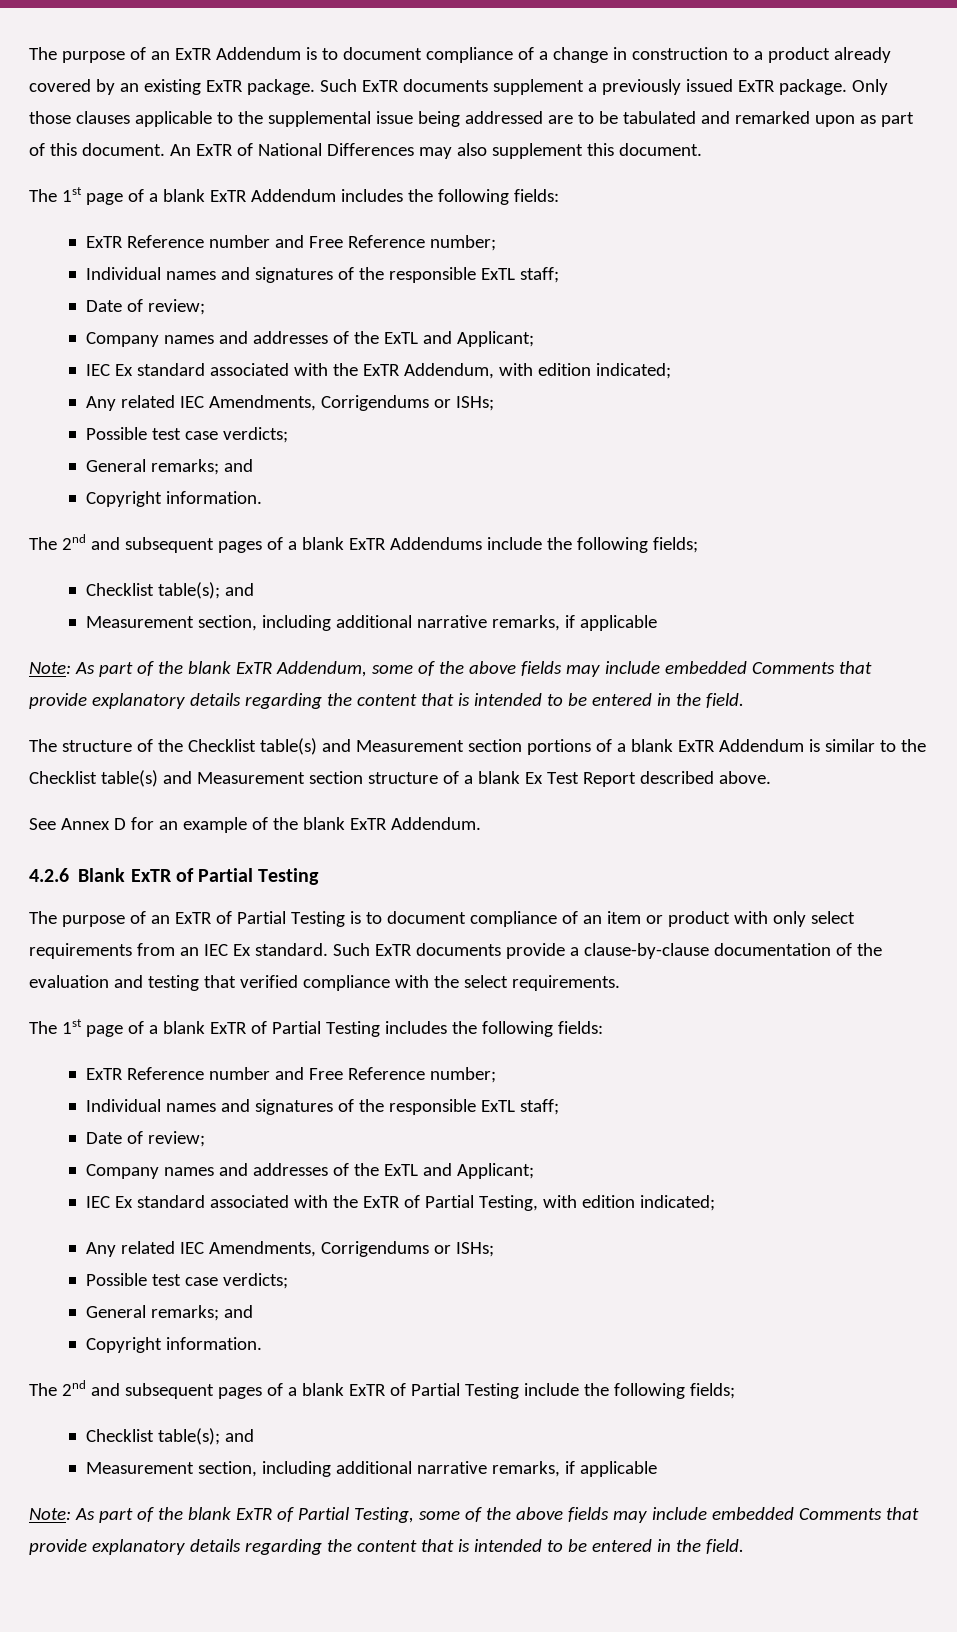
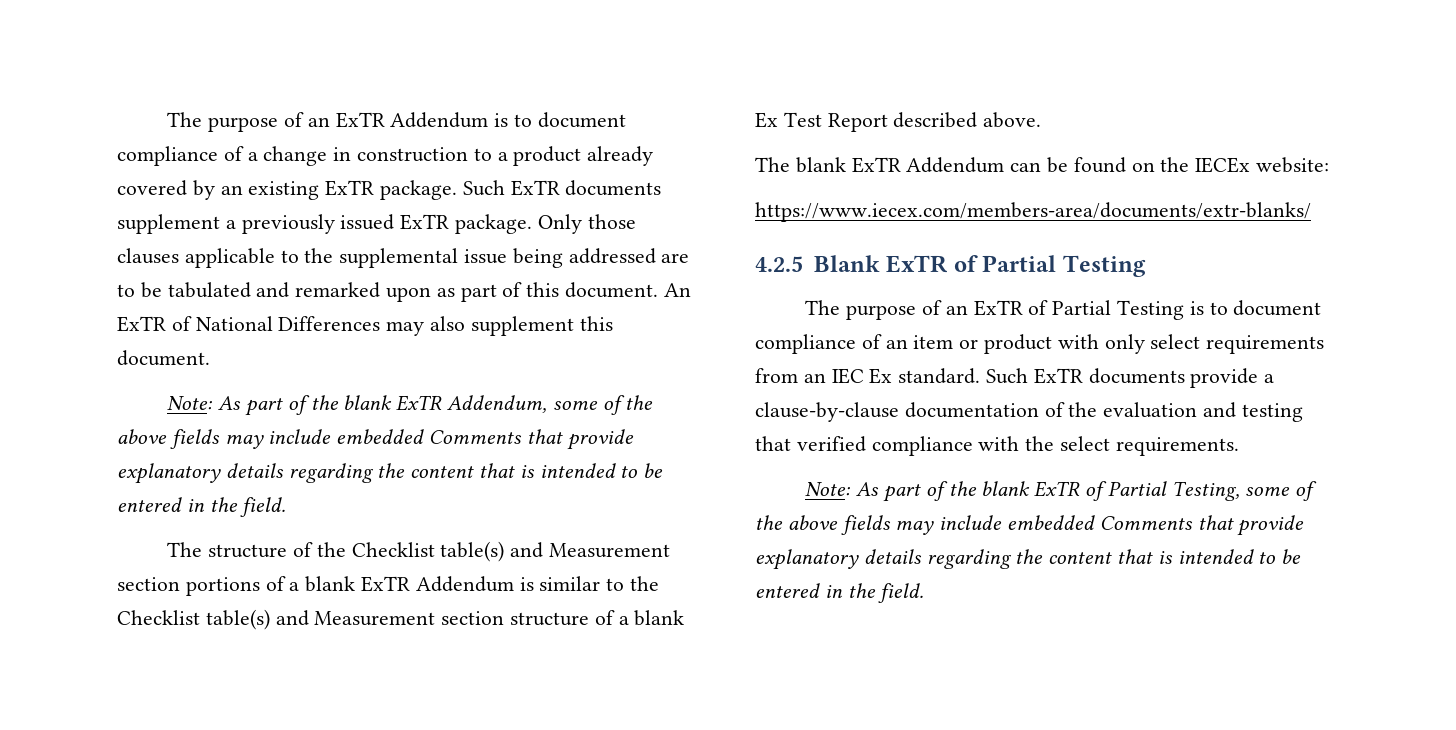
- The 1st page of a blank ExTR Addendum includes the following fields:
- ExTR Reference number and Free Reference number;
- Individual names and signatures of the responsible ExTL staff;
- Date of review;
- Company names and addresses of the ExTL and Applicant;
- IEC Ex standard associated with the ExTR Addendum, with edition indicated;
- Any related IEC Amendments, Corrigendums or ISHs;
- Possible test case verdicts;
- General remarks; and
- Copyright information.
- The 2nd and subsequent pages of a blank ExTR Addendums include the following fields;
- Checklist table(s); and
- Measurement section, including additional narrative remarks, if applicable
- See Annex D for an example of the blank ExTR Addendum.
- 4.2.6 Blank ExTR of Partial Testing
+ The blank ExTR Addendum can be found on the IECEx website:
+ https://www.iecex.com/members-area/documents/extr-blanks/
+ 4.2.5 Blank ExTR of Partial Testing
- The 1st page of a blank ExTR of Partial Testing includes the following fields:
- ExTR Reference number and Free Reference number;
- Individual names and signatures of the responsible ExTL staff;
- Date of review;
- Company names and addresses of the ExTL and Applicant;
- IEC Ex standard associated with the ExTR of Partial Testing, with edition indicated;
- Any related IEC Amendments, Corrigendums or ISHs;
- Possible test case verdicts;
- General remarks; and
- Copyright information.
- The 2nd and subsequent pages of a blank ExTR of Partial Testing include the following fields;
- Checklist table(s); and
- Measurement section, including additional narrative remarks, if applicable

